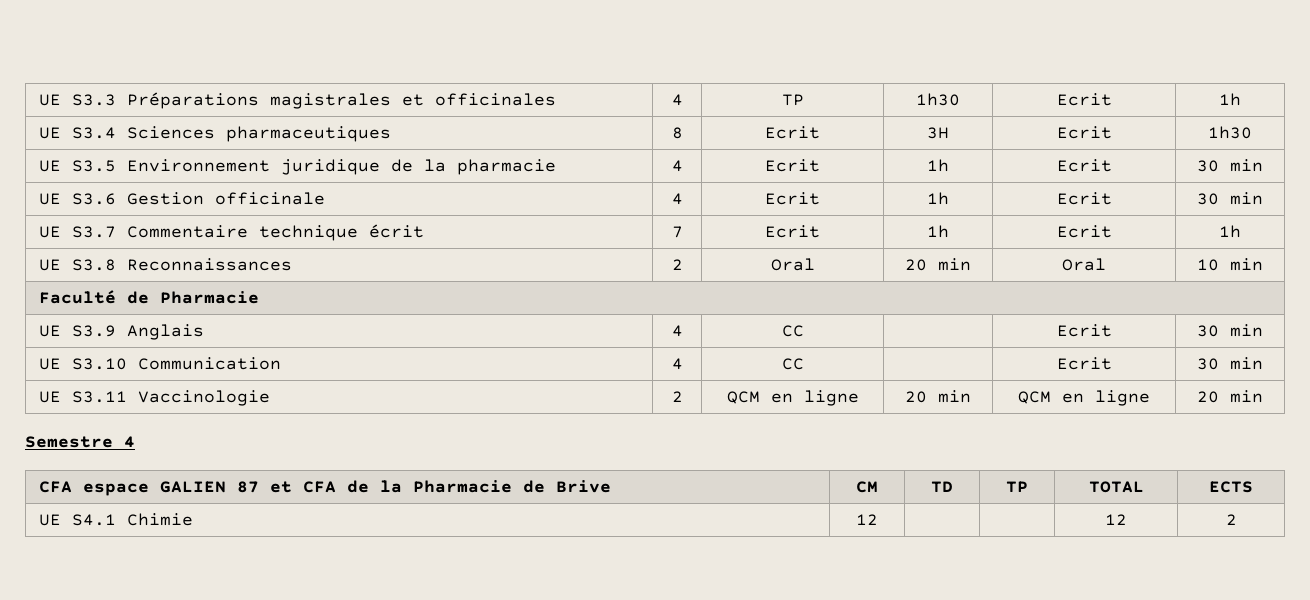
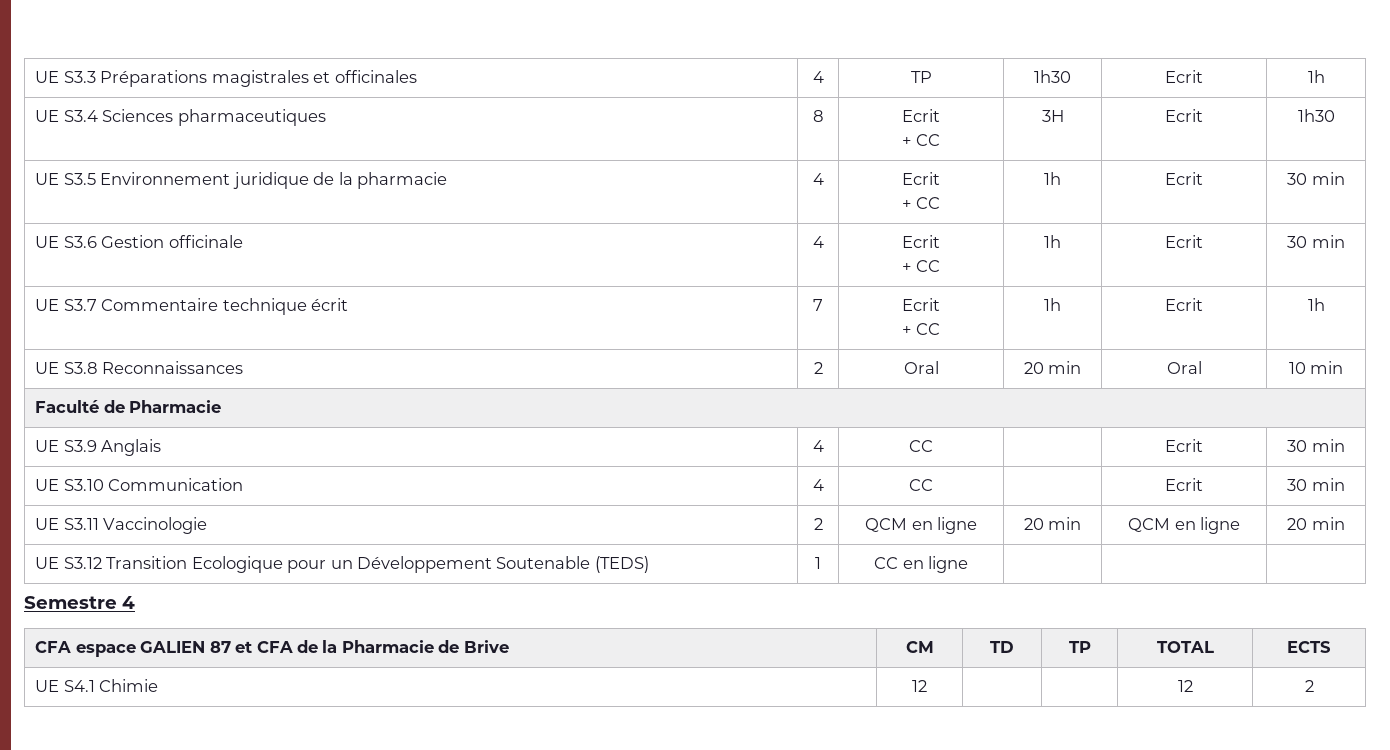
- UE S3.4 Sciences pharmaceutiques | 8 | Ecrit | 3H | Ecrit | 1h30
+ UE S3.4 Sciences pharmaceutiques | 8 | Ecrit
+ + CC | 3H | Ecrit | 1h30
- UE S3.5 Environnement juridique de la pharmacie | 4 | Ecrit | 1h | Ecrit | 30 min
+ UE S3.5 Environnement juridique de la pharmacie | 4 | Ecrit
+ + CC | 1h | Ecrit | 30 min
- UE S3.6 Gestion officinale | 4 | Ecrit | 1h | Ecrit | 30 min
+ UE S3.6 Gestion officinale | 4 | Ecrit
+ + CC | 1h | Ecrit | 30 min
- UE S3.7 Commentaire technique écrit | 7 | Ecrit | 1h | Ecrit | 1h
+ UE S3.7 Commentaire technique écrit | 7 | Ecrit
+ + CC | 1h | Ecrit | 1h
+ UE S3.12 Transition Ecologique pour un Développement Soutenable (TEDS) | 1 | CC en ligne | | |

